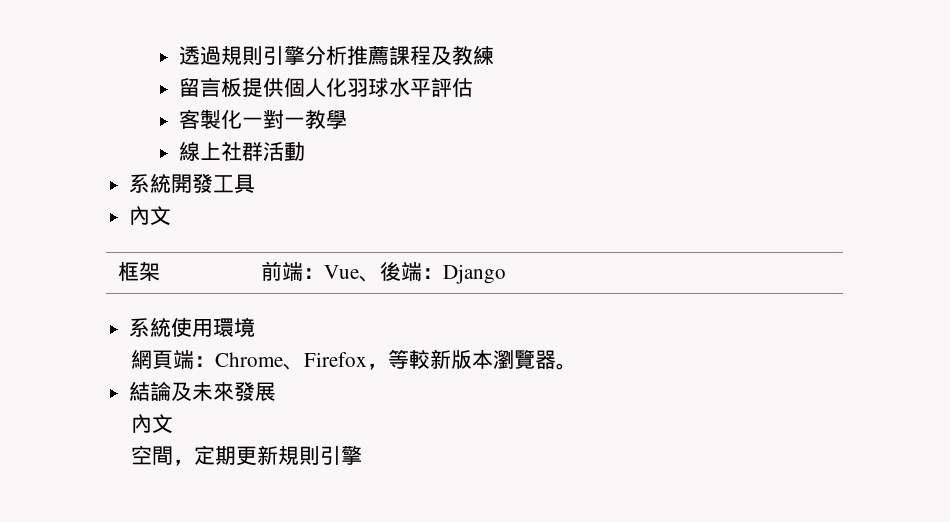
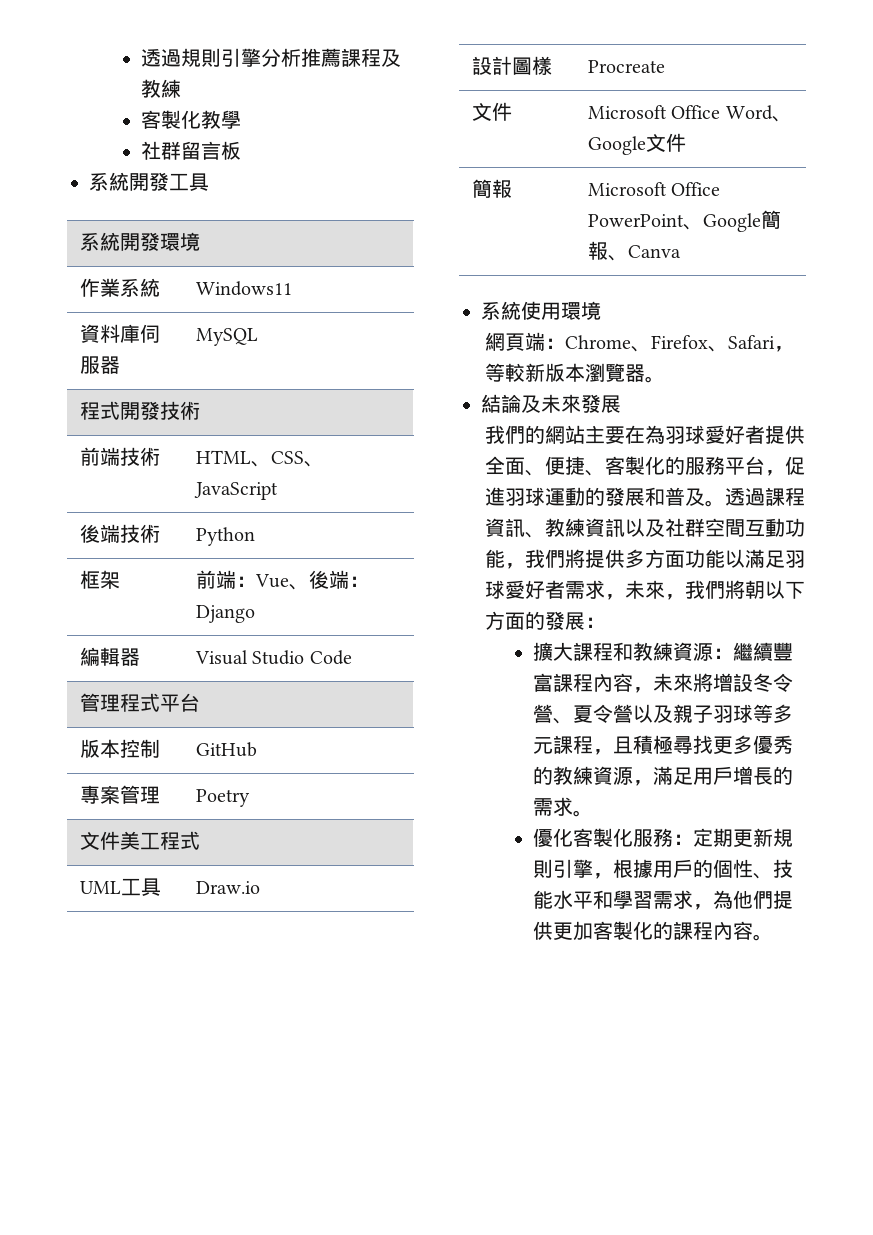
- 留言板提供個人化羽球水平評估
- 客製化一對一教學
- 線上社群活動
+ 客製化教學
+ 社群留言板
  系統開發工具
- 內文
+ 系統開發環境
+ 作業系統 | Windows11
+ 資料庫伺服器 | MySQL
+ 程式開發技術
+ 前端技術 | HTML、CSS、JavaScript
+ 後端技術 | Python
+ 編輯器 | Visual Studio Code
+ 管理程式平台
+ 版本控制 | GitHub
+ 專案管理 | Poetry
+ 文件美工程式
+ UML工具 | Draw.io
+ 設計圖樣 | Procreate
+ 文件 | Microsoft Office Word、Google文件
+ 簡報 | Microsoft Office PowerPoint、Google簡報、Canva
- 網頁端：Chrome、Firefox，等較新版本瀏覽器。
+ 網頁端：Chrome、Firefox、Safari，等較新版本瀏覽器。
  結論及未來發展
- 內文
- 空間，定期更新規則引擎
+ 我們的網站主要在為羽球愛好者提供全面、便捷、客製化的服務平台，促進羽球運動的發展和普及。透過課程資訊、教練資訊以及社群空間互動功能，我們將提供多方面功能以滿足羽球愛好者需求，未來，我們將朝以下方面的發展：
+ 擴大課程和教練資源：繼續豐富課程內容，未來將增設冬令營、夏令營以及親子羽球等多元課程，且積極尋找更多優秀的教練資源，滿足用戶增長的需求。
+ 優化客製化服務：定期更新規則引擎，根據用戶的個性、技能水平和學習需求，為他們提供更加客製化的課程內容。

